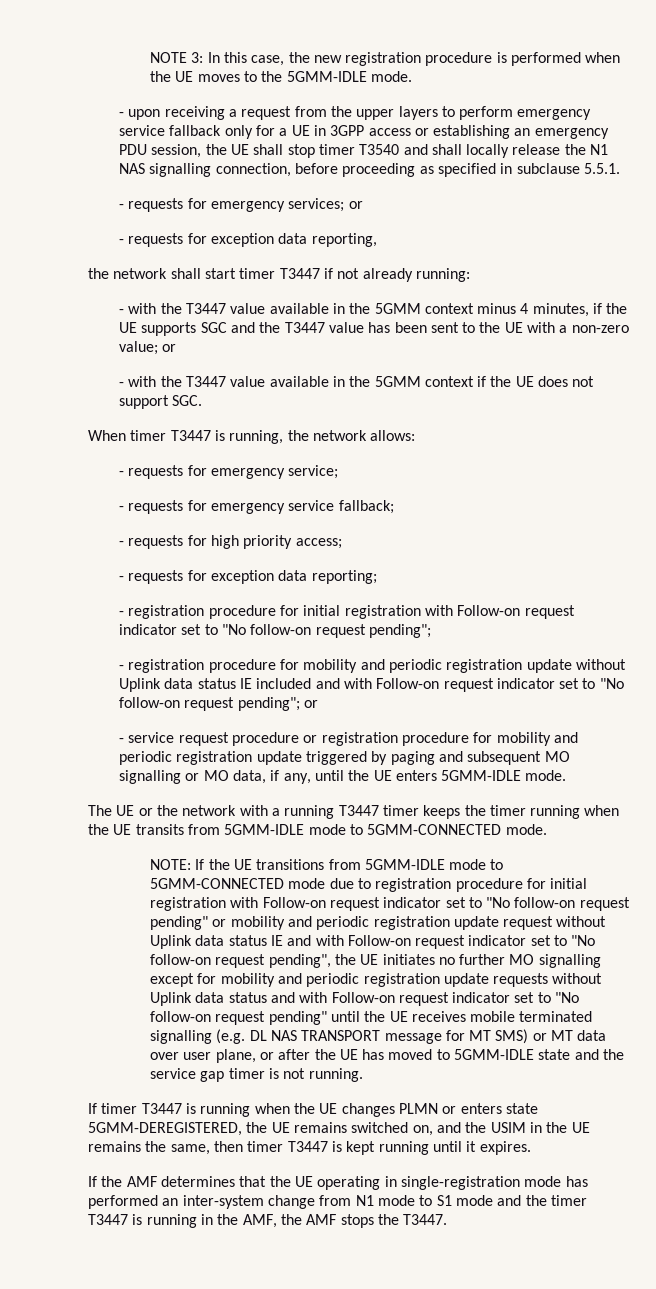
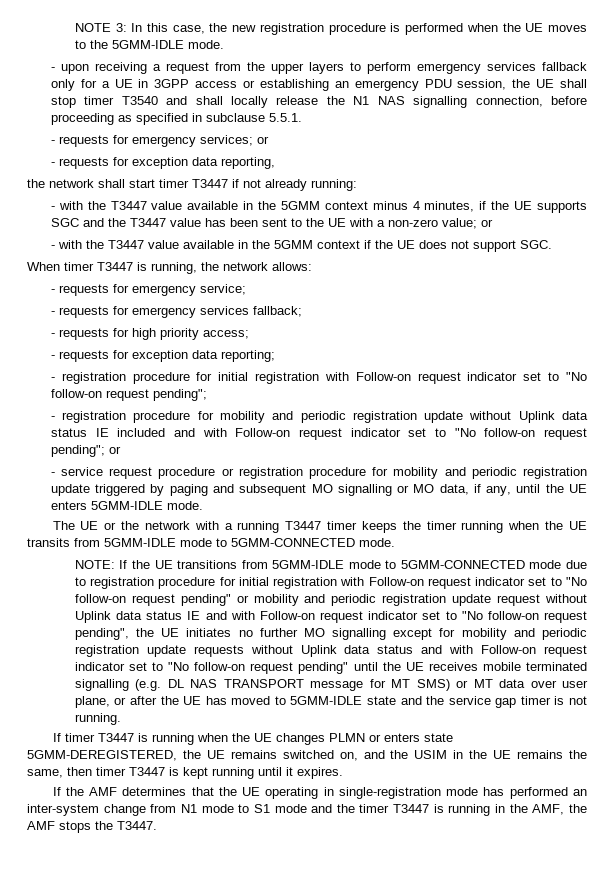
- - upon receiving a request from the upper layers to perform emergency service fallback only for a UE in 3GPP access or establishing an emergency PDU session, the UE shall stop timer T3540 and shall locally release the N1 NAS signalling connection, before proceeding as specified in subclause 5.5.1.
+ - upon receiving a request from the upper layers to perform emergency services fallback only for a UE in 3GPP access or establishing an emergency PDU session, the UE shall stop timer T3540 and shall locally release the N1 NAS signalling connection, before proceeding as specified in subclause 5.5.1.
- - requests for emergency service fallback;
+ - requests for emergency services fallback;

